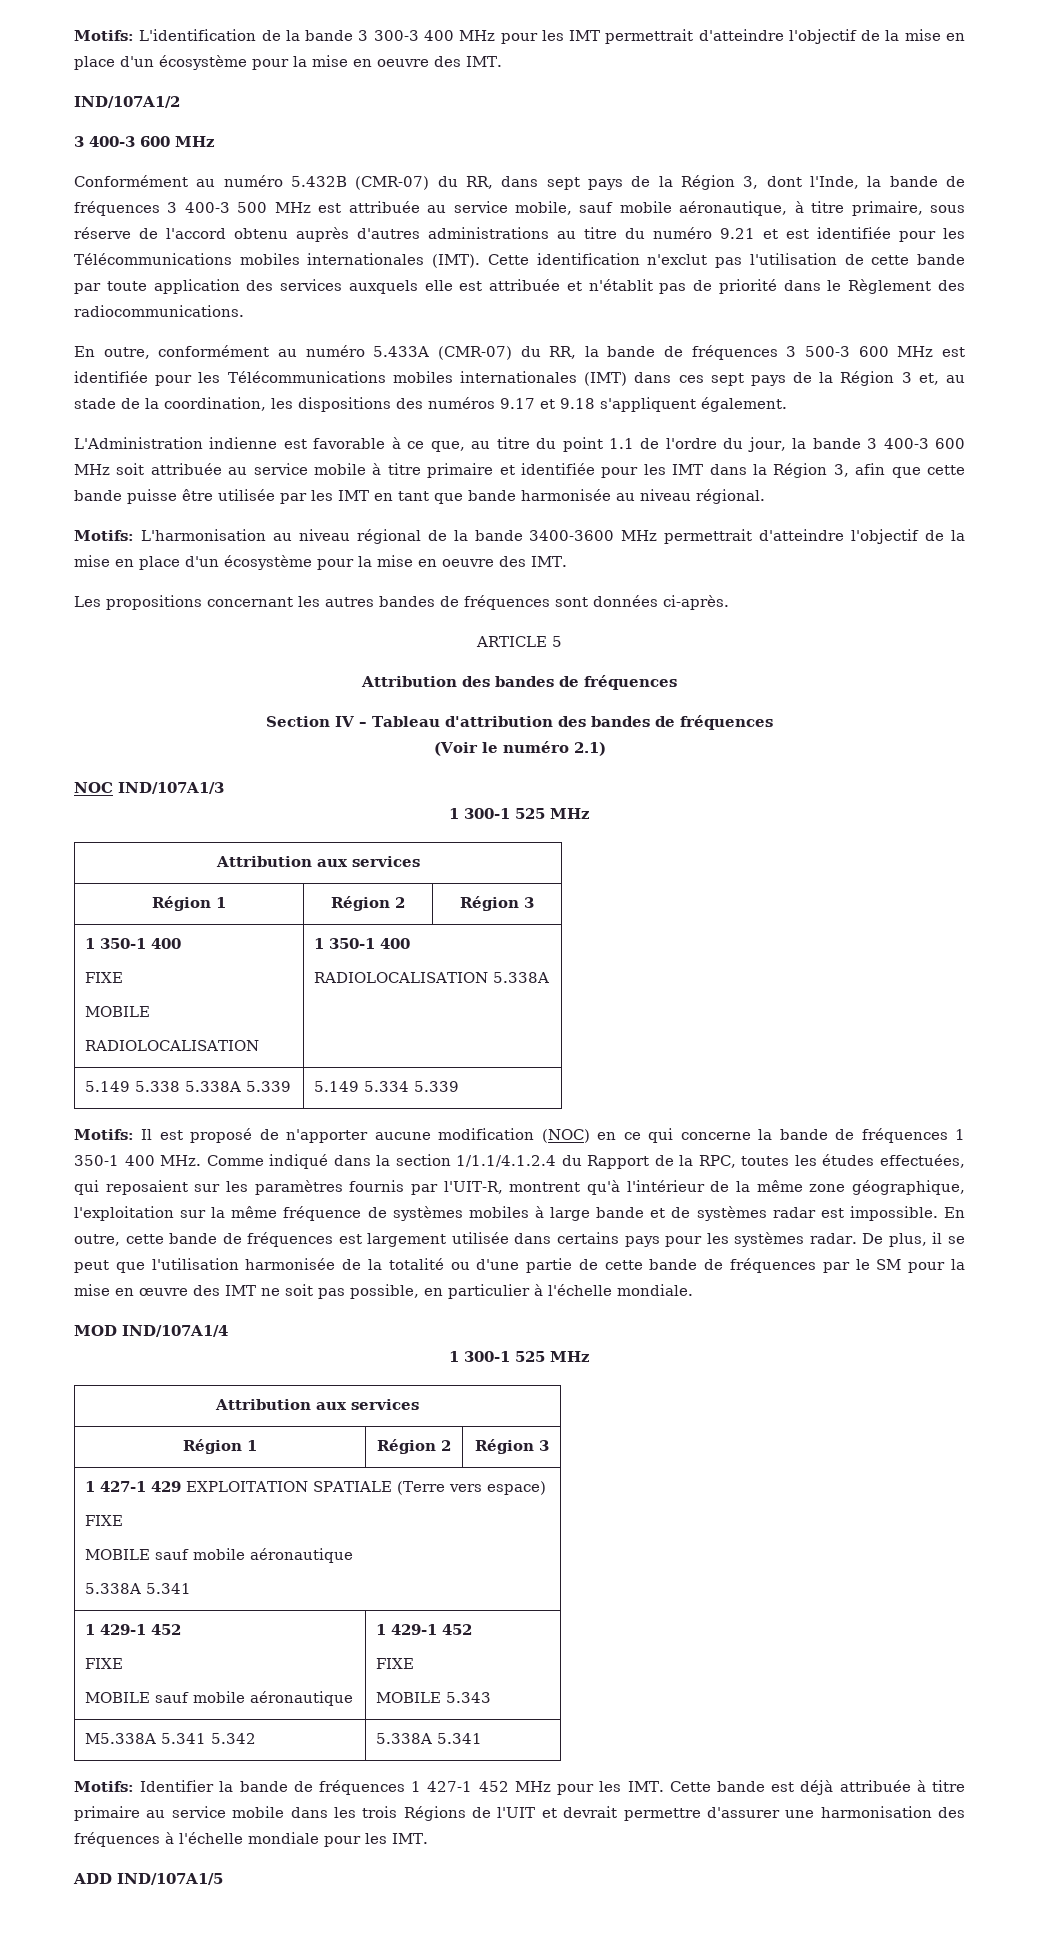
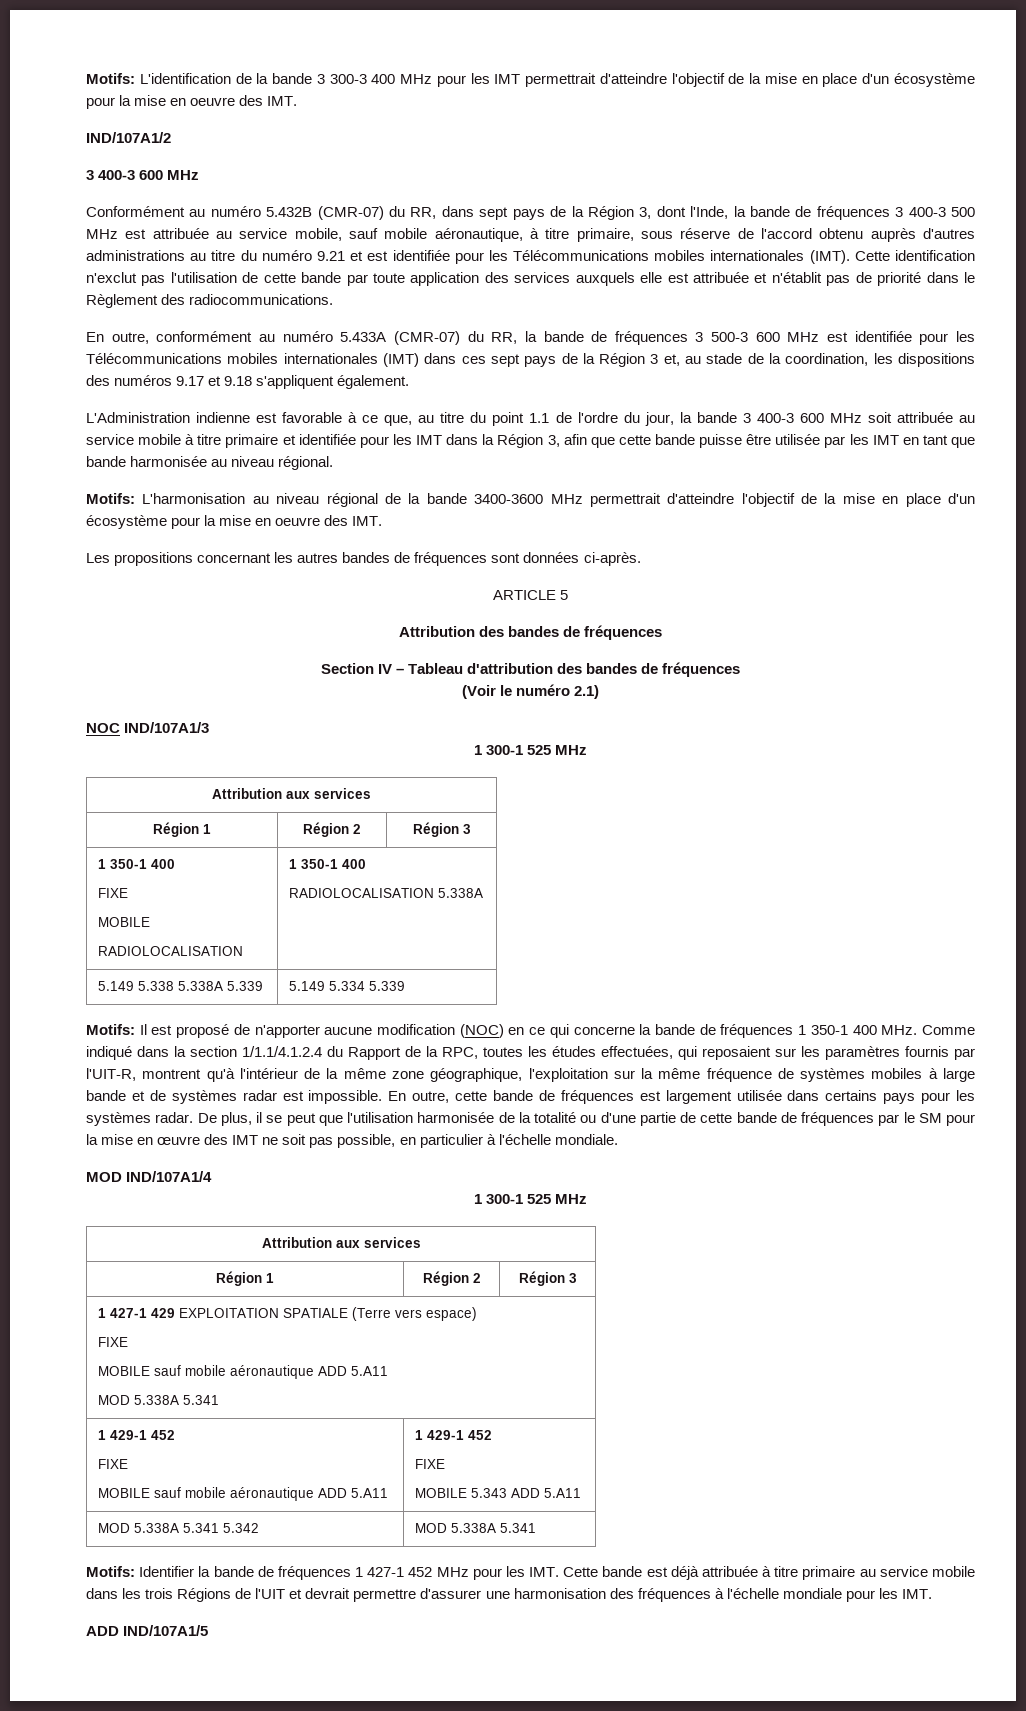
  1 427-1 429 EXPLOITATION SPATIALE (Terre vers espace)
  FIXE
- MOBILE sauf mobile aéronautique
- 5.338A 5.341
+ MOBILE sauf mobile aéronautique ADD 5.A11
+ MOD 5.338A 5.341
  1 429-1 452
  FIXE
- MOBILE sauf mobile aéronautique | 1 429-1 452
+ MOBILE sauf mobile aéronautique ADD 5.A11 | 1 429-1 452
  FIXE
- MOBILE 5.343
- M5.338A 5.341 5.342 | 5.338A 5.341
+ MOBILE 5.343 ADD 5.A11
+ MOD 5.338A 5.341 5.342 | MOD 5.338A 5.341

